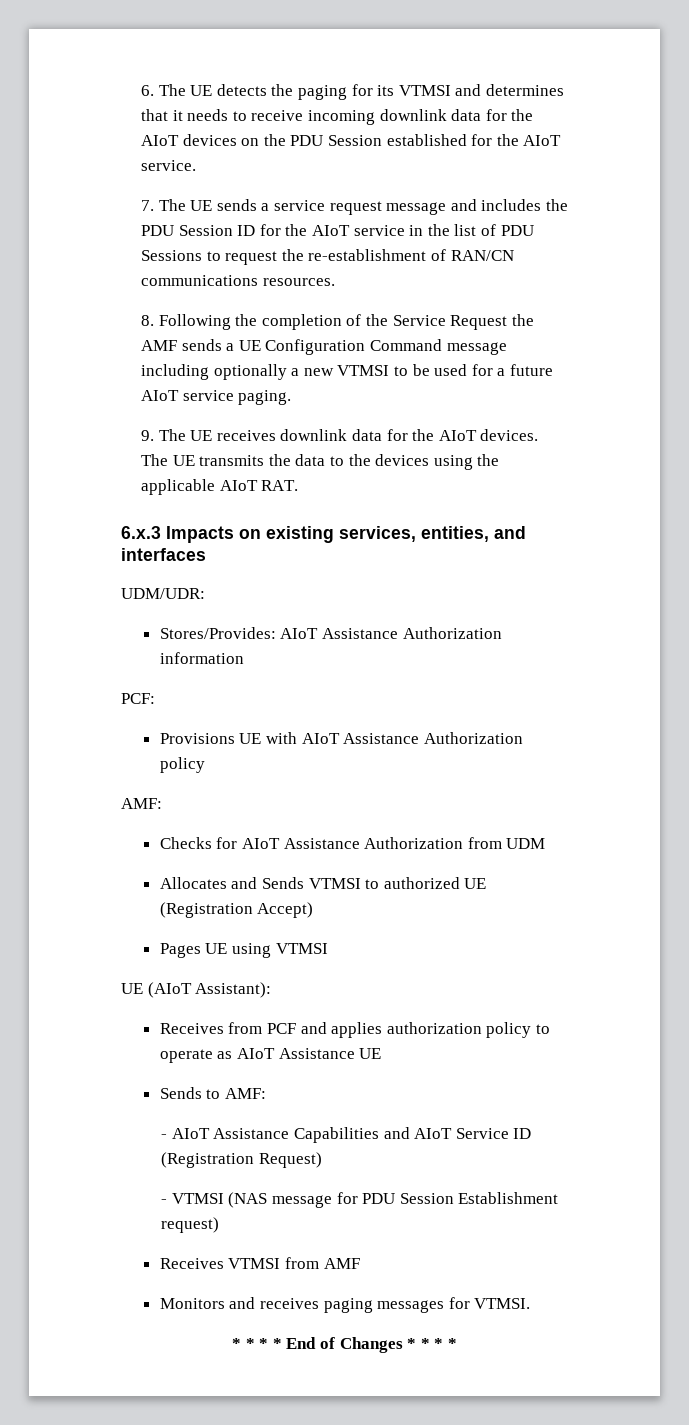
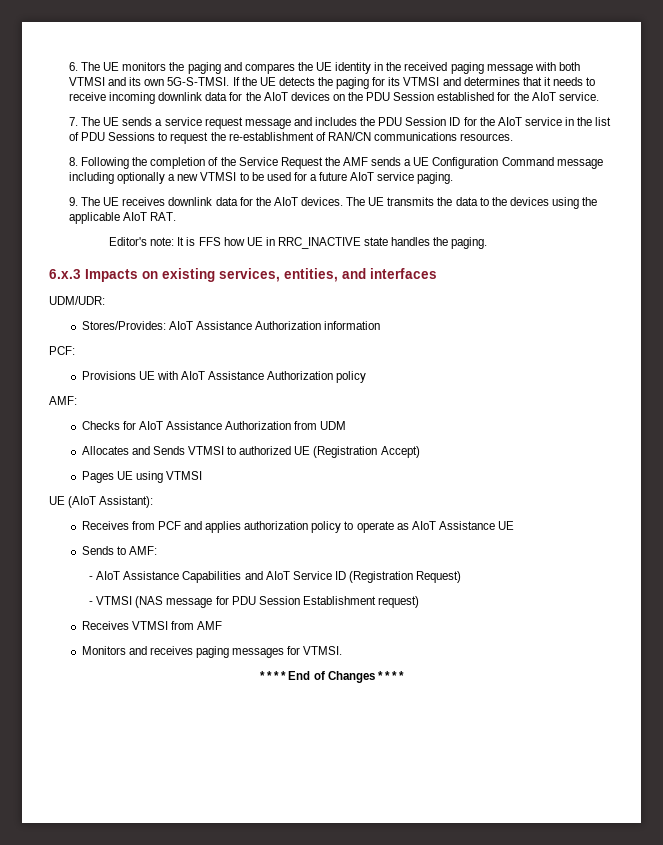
- 6. The UE detects the paging for its VTMSI and determines that it needs to receive incoming downlink data for the AIoT devices on the PDU Session established for the AIoT service.
+ 6. The UE monitors the paging and compares the UE identity in the received paging message with both VTMSI and its own 5G-S-TMSI. If the UE detects the paging for its VTMSI and determines that it needs to receive incoming downlink data for the AIoT devices on the PDU Session established for the AIoT service.
+ Editor's note: It is FFS how UE in RRC_INACTIVE state handles the paging.

